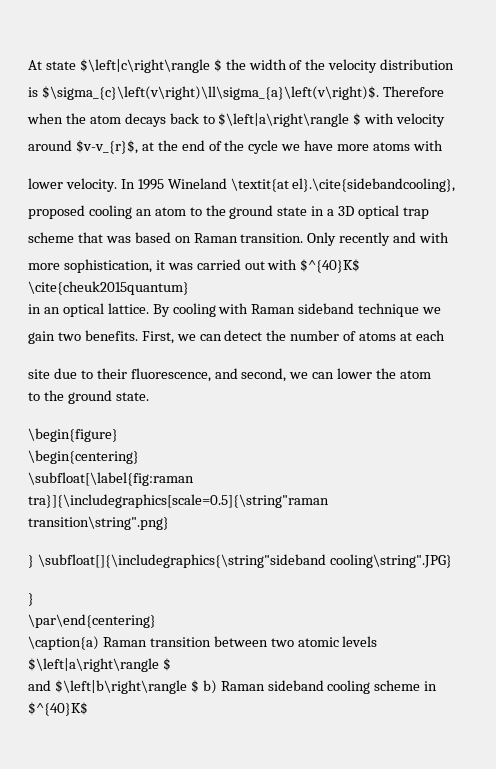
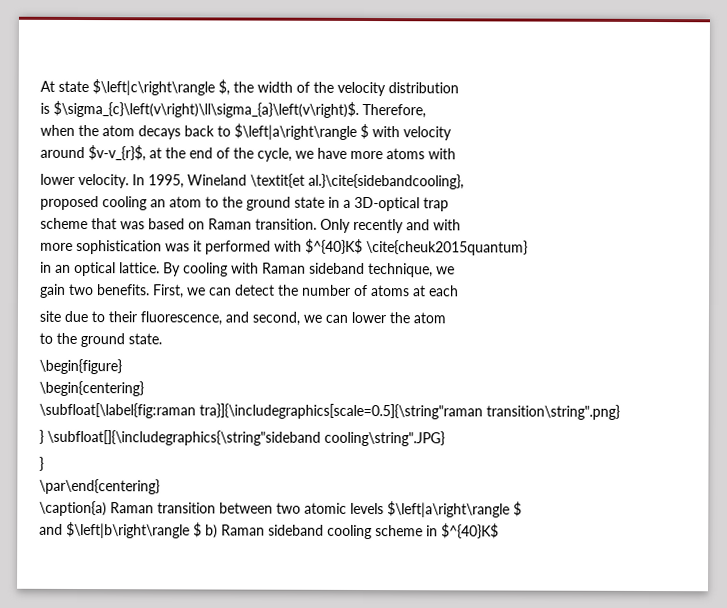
- At state $\left|c\right\rangle $ the width of the velocity distribution
+ At state $\left|c\right\rangle $, the width of the velocity distribution
- Therefore
+ Therefore,
- around $v-v_{r}$, at the end of the cycle we have more atoms with
+ around $v-v_{r}$, at the end of the cycle, we have more atoms with
- In 1995 Wineland \textit{at el}.\cite{sidebandcooling},
+ In 1995, Wineland \textit{et al.}\cite{sidebandcooling},
- proposed cooling an atom to the ground state in a 3D optical trap
+ proposed cooling an atom to the ground state in a 3D-optical trap
- more sophistication, it was carried out with $^{40}K$ \cite{cheuk2015quantum}
+ more sophistication was it performed with $^{40}K$ \cite{cheuk2015quantum}
- By cooling with Raman sideband technique we
+ By cooling with Raman sideband technique, we

